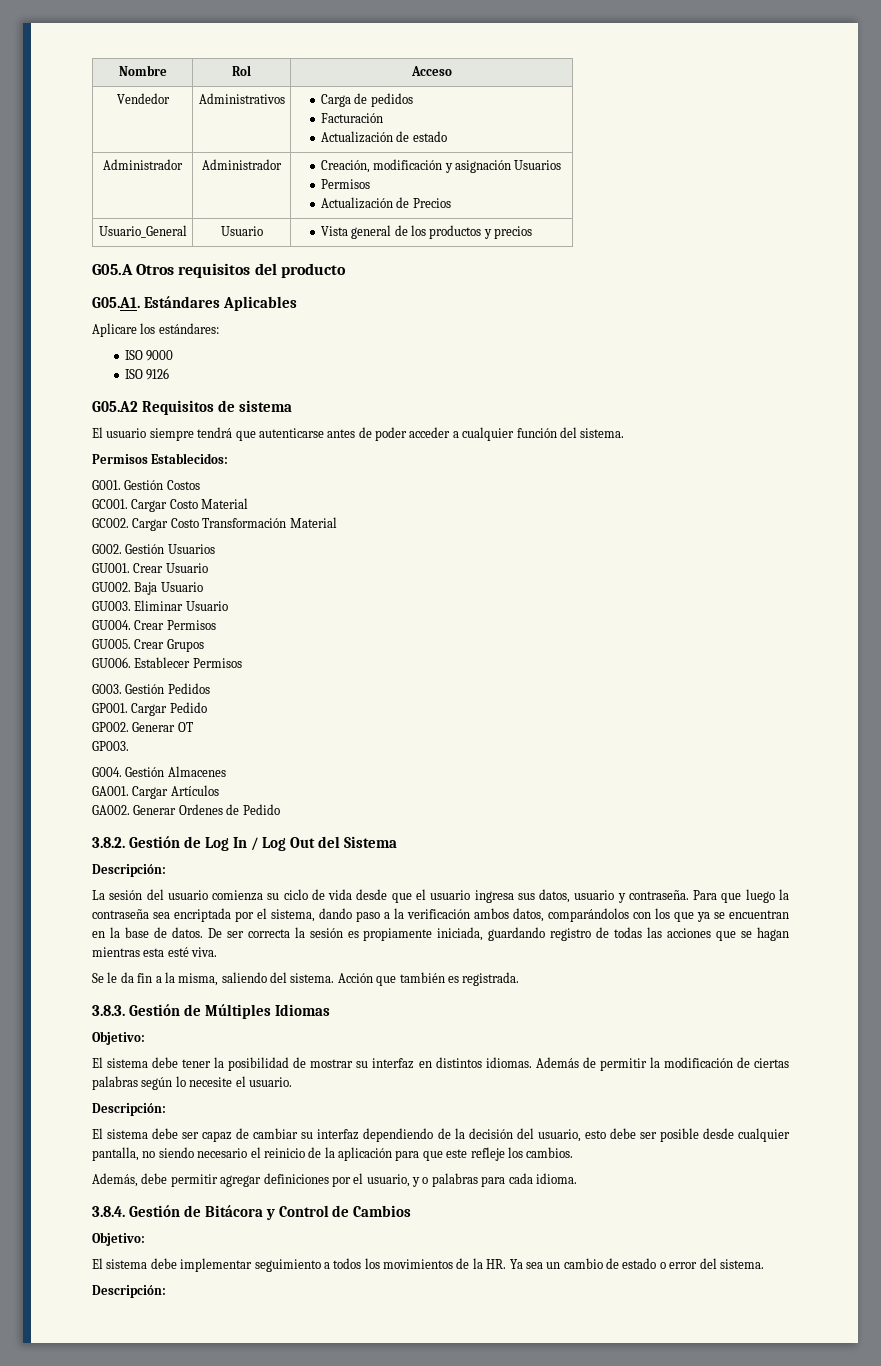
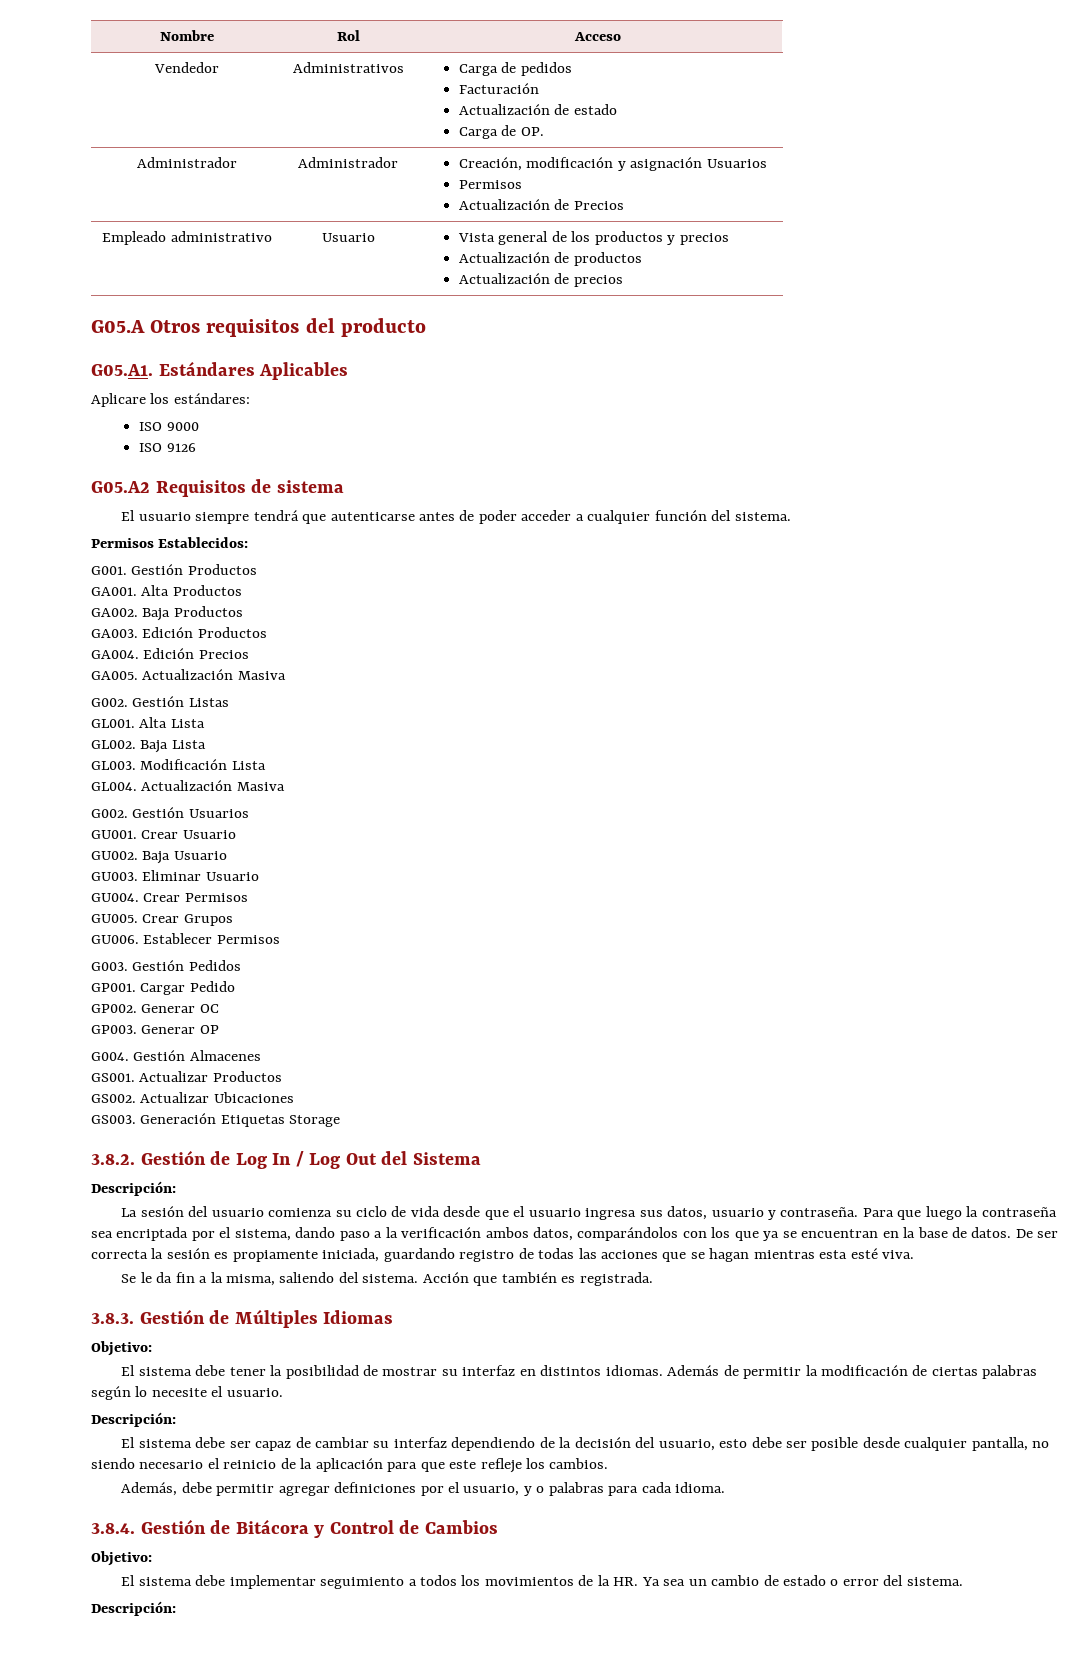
  Vendedor | Administrativos | Carga de pedidos
  Facturación
  Actualización de estado
+ Carga de OP.
- Usuario_General | Usuario | Vista general de los productos y precios
+ Empleado administrativo | Usuario | Vista general de los productos y precios
+ Actualización de productos
+ Actualización de precios
- Gestión Costos
- GC001. Cargar Costo Material
- GC002. Cargar Costo Transformación Material
+ Gestión Productos
+ GA001. Alta Productos
+ GA002. Baja Productos
+ GA003. Edición Productos
+ GA004. Edición Precios
+ GA005. Actualización Masiva
+ G002. Gestión Listas
+ GL001. Alta Lista
+ GL002. Baja Lista
+ GL003. Modificación Lista
+ GL004. Actualización Masiva
- Generar OT
+ Generar OC
+ Generar OP
- GA001. Cargar Artículos
- GA002. Generar Ordenes de Pedido
+ GS001. Actualizar Productos
+ GS002. Actualizar Ubicaciones
+ GS003. Generación Etiquetas Storage

